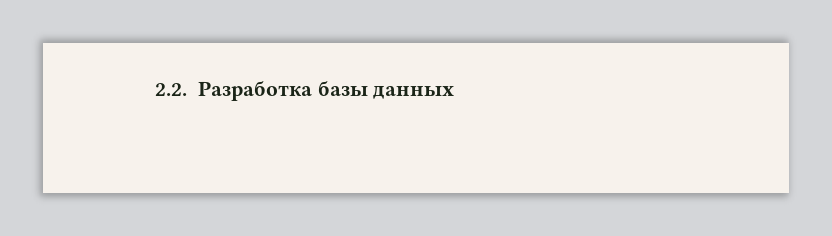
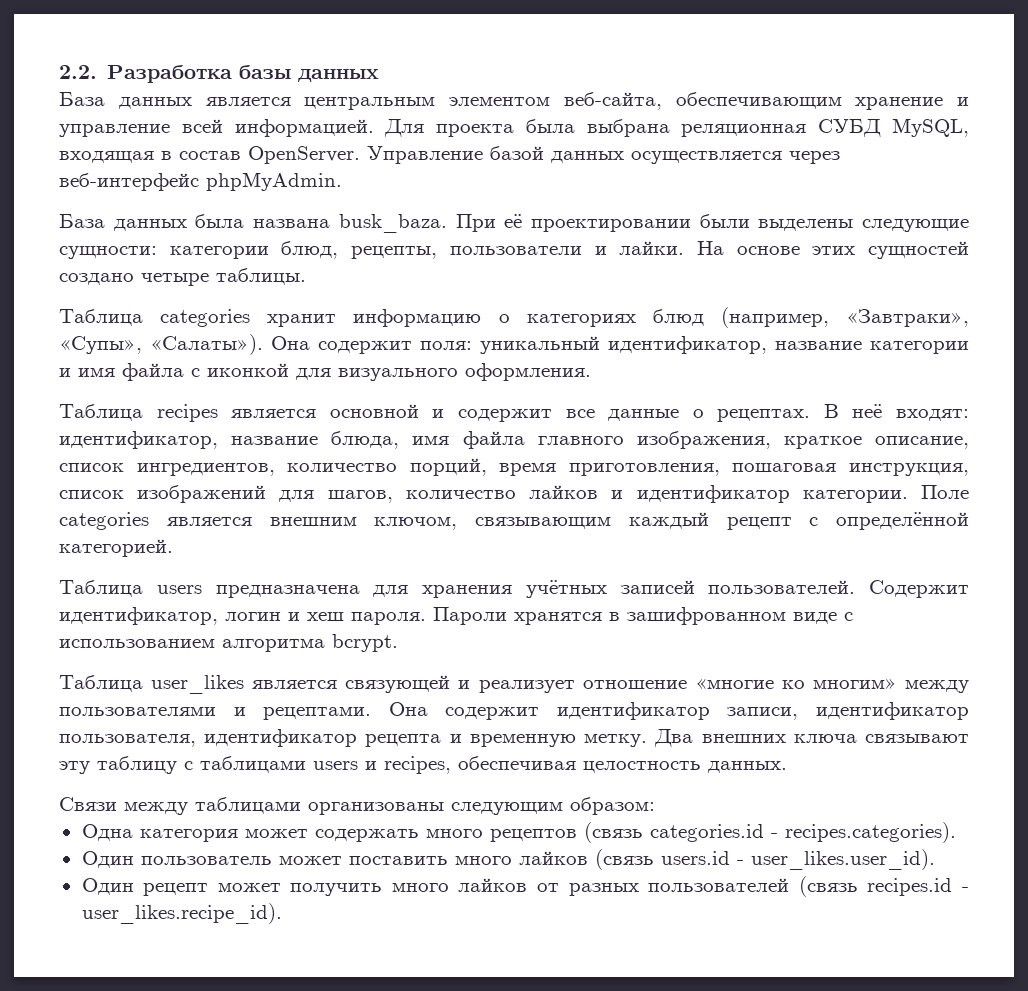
+ База данных является центральным элементом веб-сайта, обеспечивающим хранение и управление всей информацией. Для проекта была выбрана реляционная СУБД MySQL, входящая в состав OpenServer. Управление базой данных осуществляется через веб-интерфейс phpMyAdmin.
+ База данных была названа busk_baza. При её проектировании были выделены следующие сущности: категории блюд, рецепты, пользователи и лайки. На основе этих сущностей создано четыре таблицы.
+ Таблица categories хранит информацию о категориях блюд (например, «Завтраки», «Супы», «Салаты»). Она содержит поля: уникальный идентификатор, название категории и имя файла с иконкой для визуального оформления.
+ Таблица recipes является основной и содержит все данные о рецептах. В неё входят: идентификатор, название блюда, имя файла главного изображения, краткое описание, список ингредиентов, количество порций, время приготовления, пошаговая инструкция, список изображений для шагов, количество лайков и идентификатор категории. Поле categories является внешним ключом, связывающим каждый рецепт с определённой категорией.
+ Таблица users предназначена для хранения учётных записей пользователей. Содержит идентификатор, логин и хеш пароля. Пароли хранятся в зашифрованном виде с использованием алгоритма bcrypt.
+ Таблица user_likes является связующей и реализует отношение «многие ко многим» между пользователями и рецептами. Она содержит идентификатор записи, идентификатор пользователя, идентификатор рецепта и временную метку. Два внешних ключа связывают эту таблицу с таблицами users и recipes, обеспечивая целостность данных.
+ Связи между таблицами организованы следующим образом:
+ Одна категория может содержать много рецептов (связь categories.id - recipes.categories).
+ Один пользователь может поставить много лайков (связь users.id - user_likes.user_id).
+ Один рецепт может получить много лайков от разных пользователей (связь recipes.id - user_likes.recipe_id).

